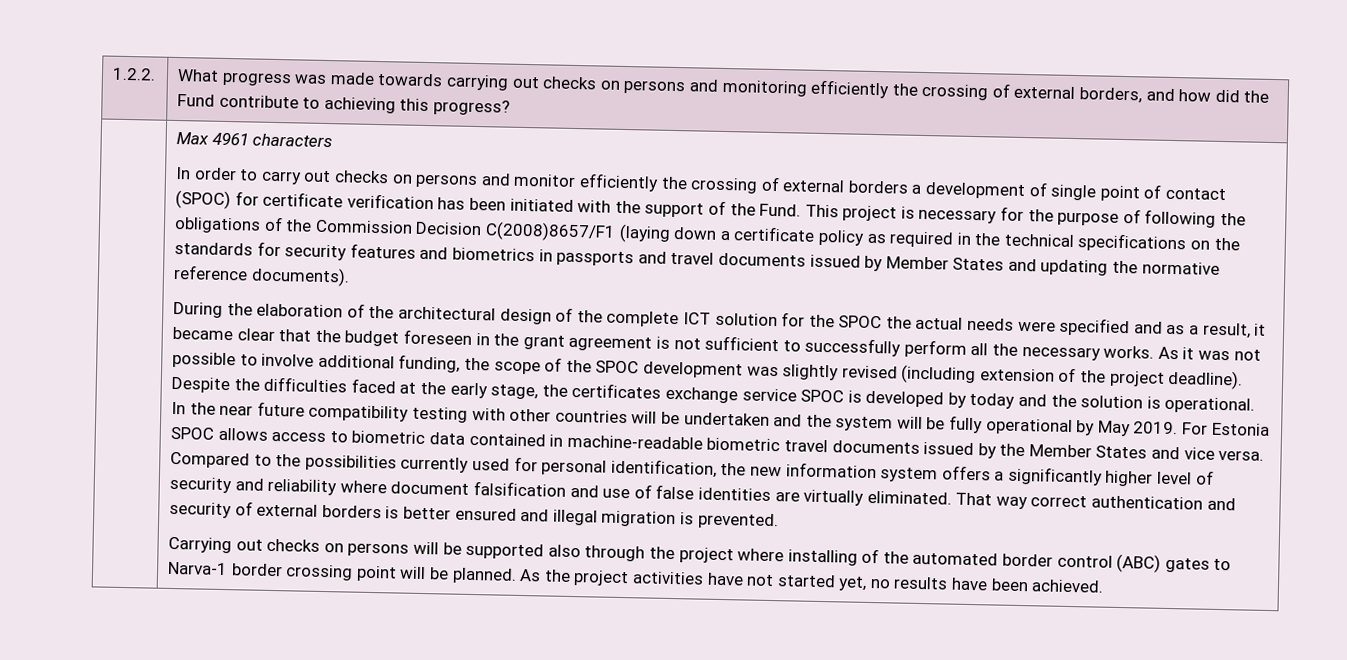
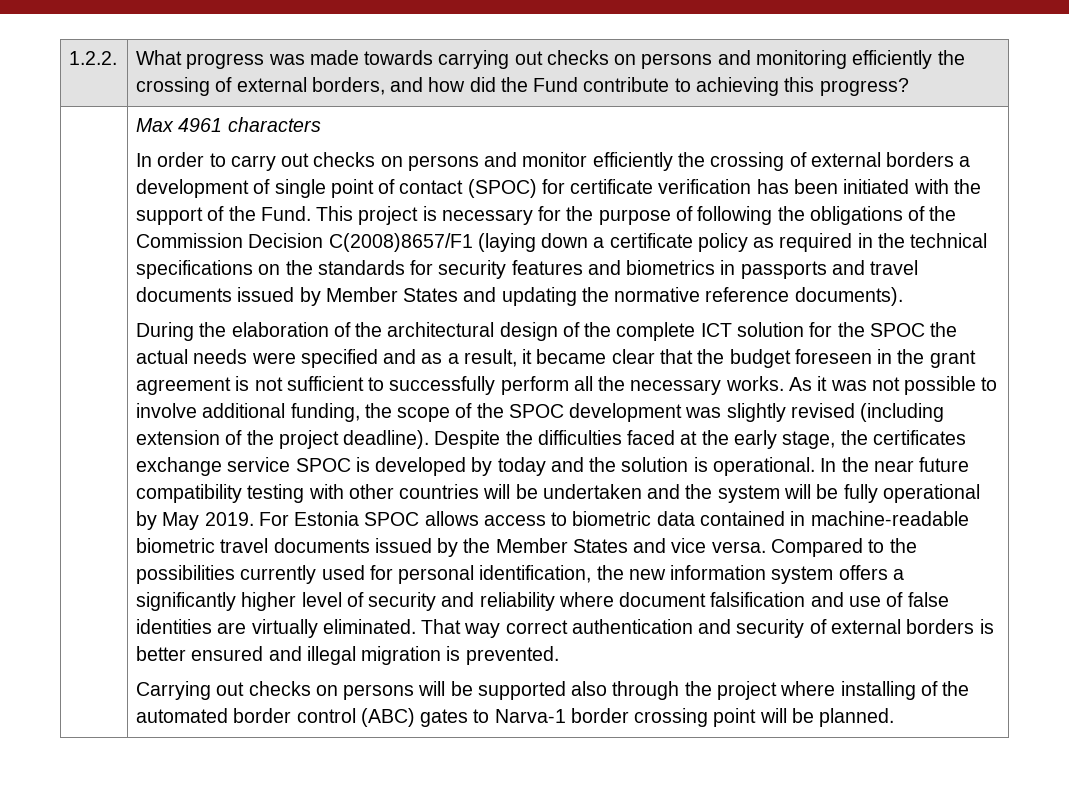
- As the project activities have not started yet, no results have been achieved.

